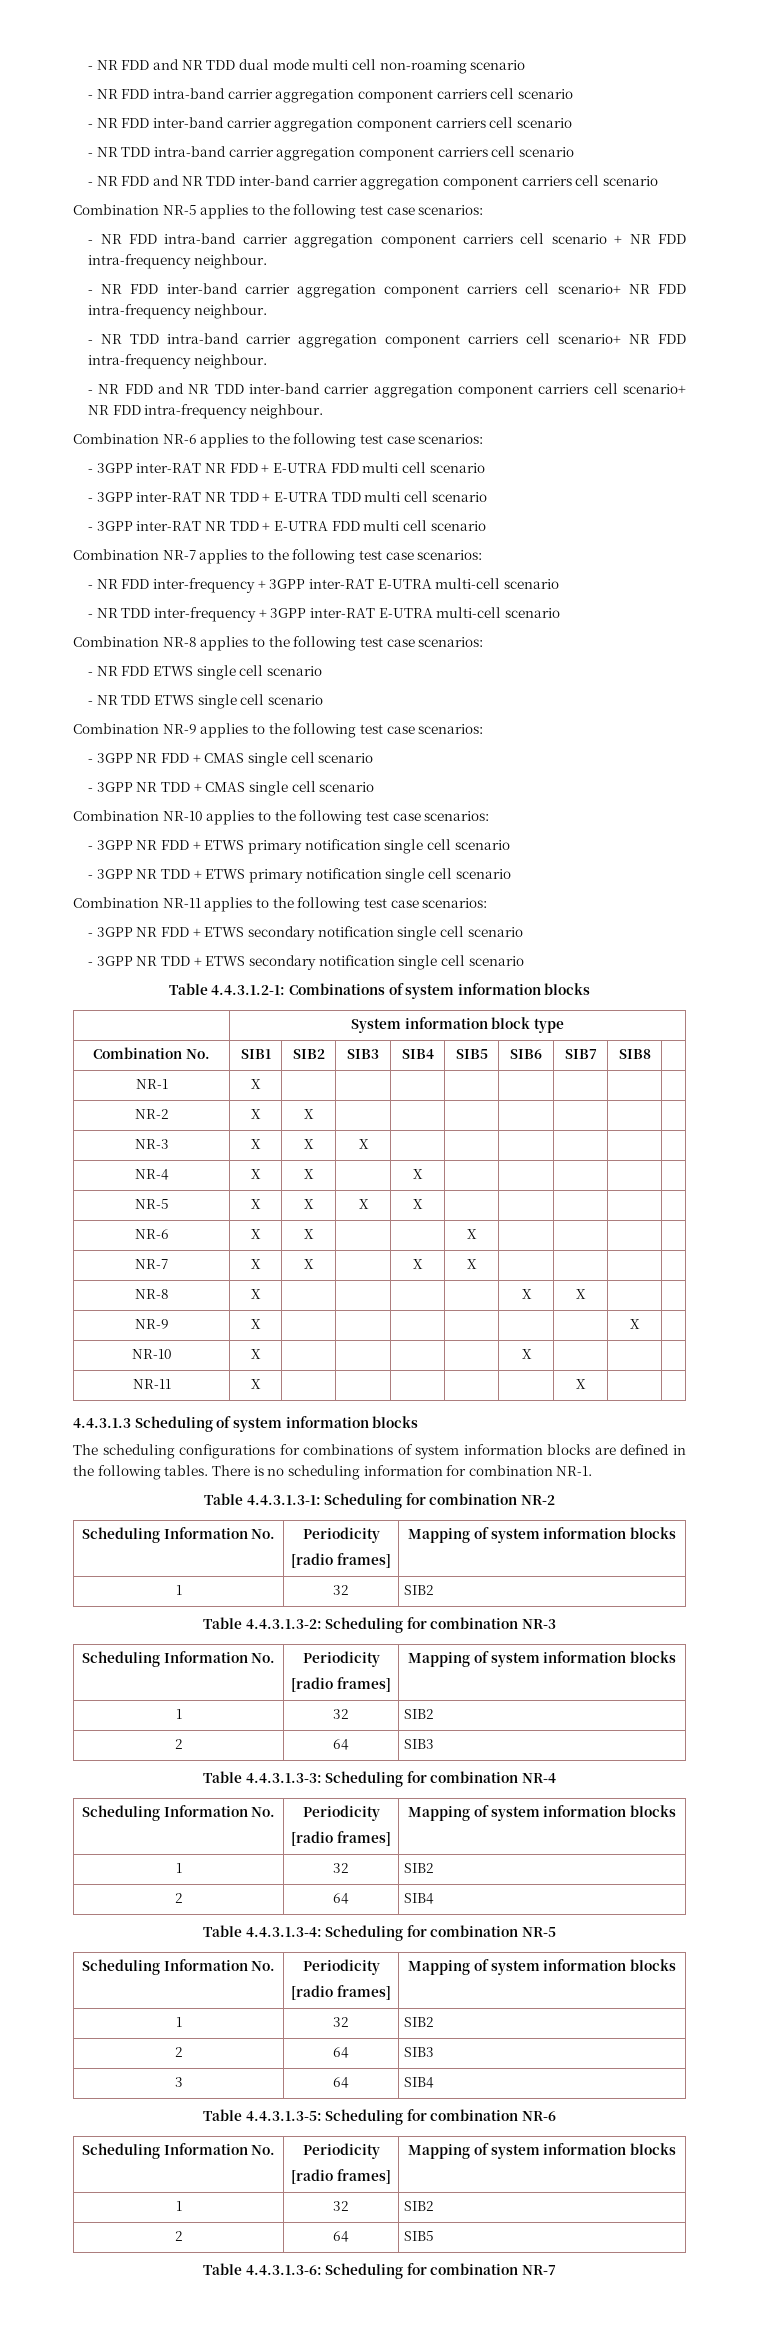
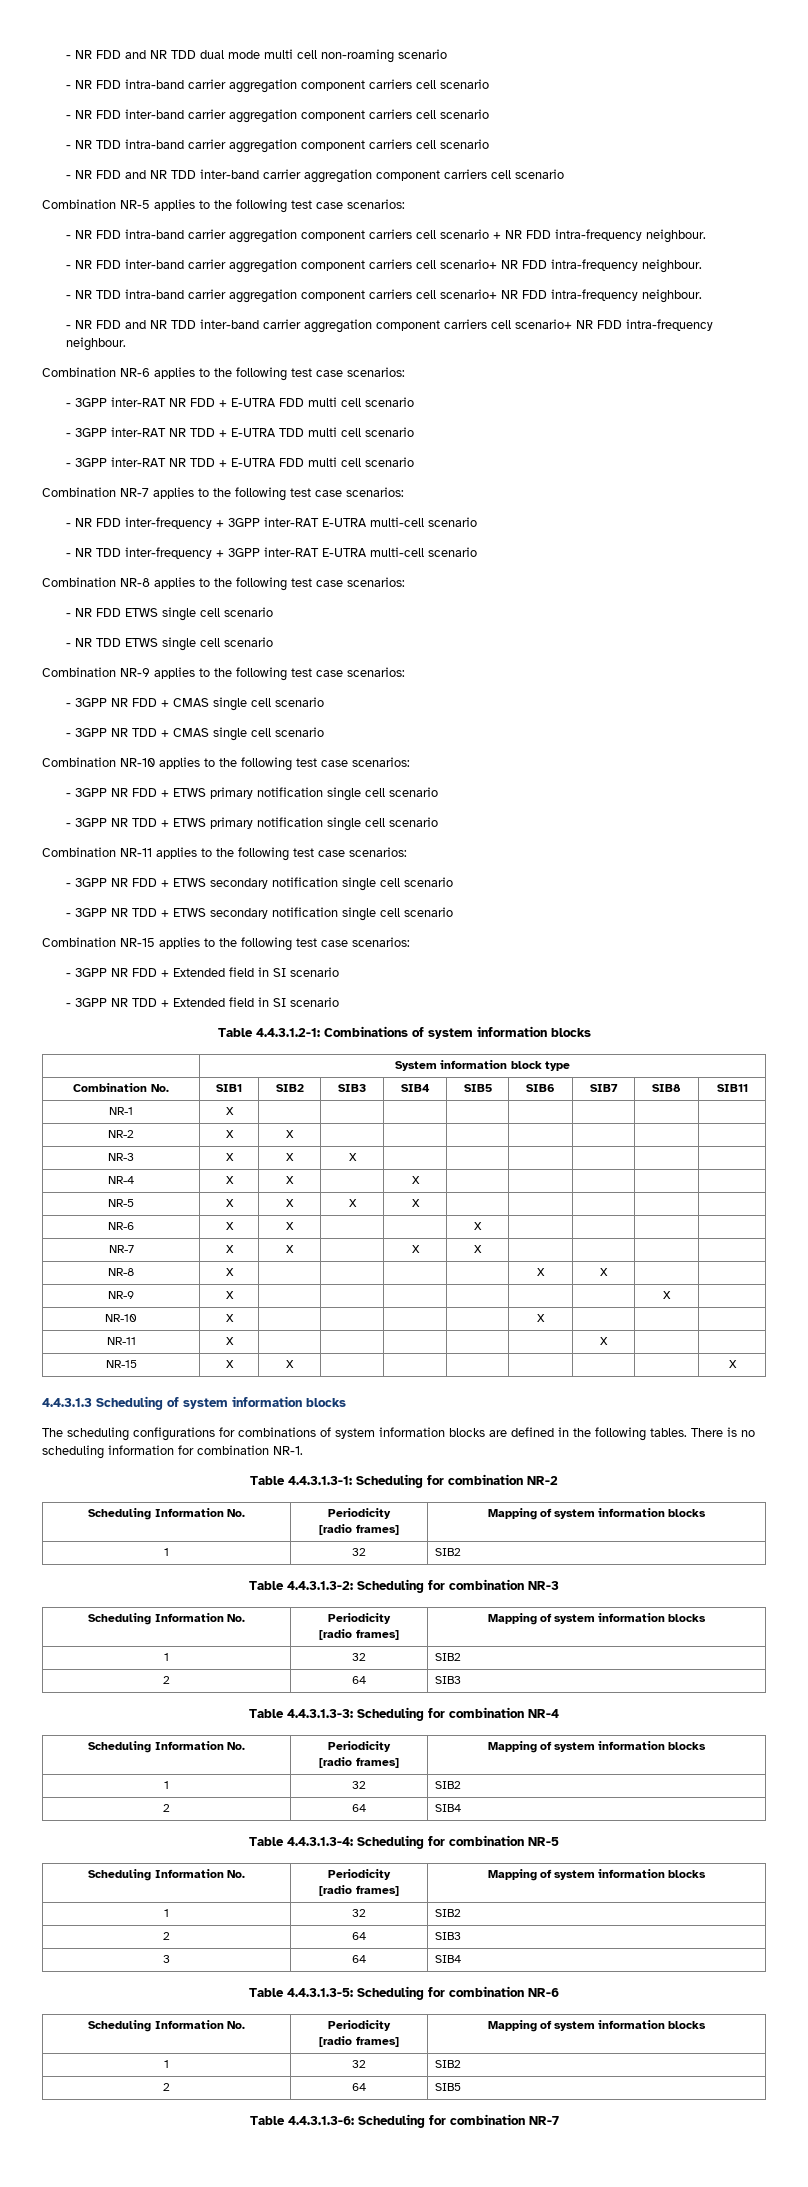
+ Combination NR-15 applies to the following test case scenarios:
+ - 3GPP NR FDD + Extended field in SI scenario
+ - 3GPP NR TDD + Extended field in SI scenario
- Combination No. | SIB1 | SIB2 | SIB3 | SIB4 | SIB5 | SIB6 | SIB7 | SIB8 |
+ Combination No. | SIB1 | SIB2 | SIB3 | SIB4 | SIB5 | SIB6 | SIB7 | SIB8 | SIB11
+ NR-15 | X | X | | | | | | | X

